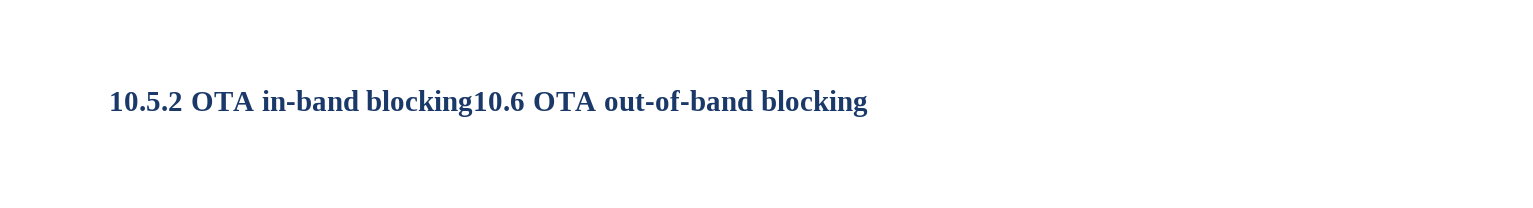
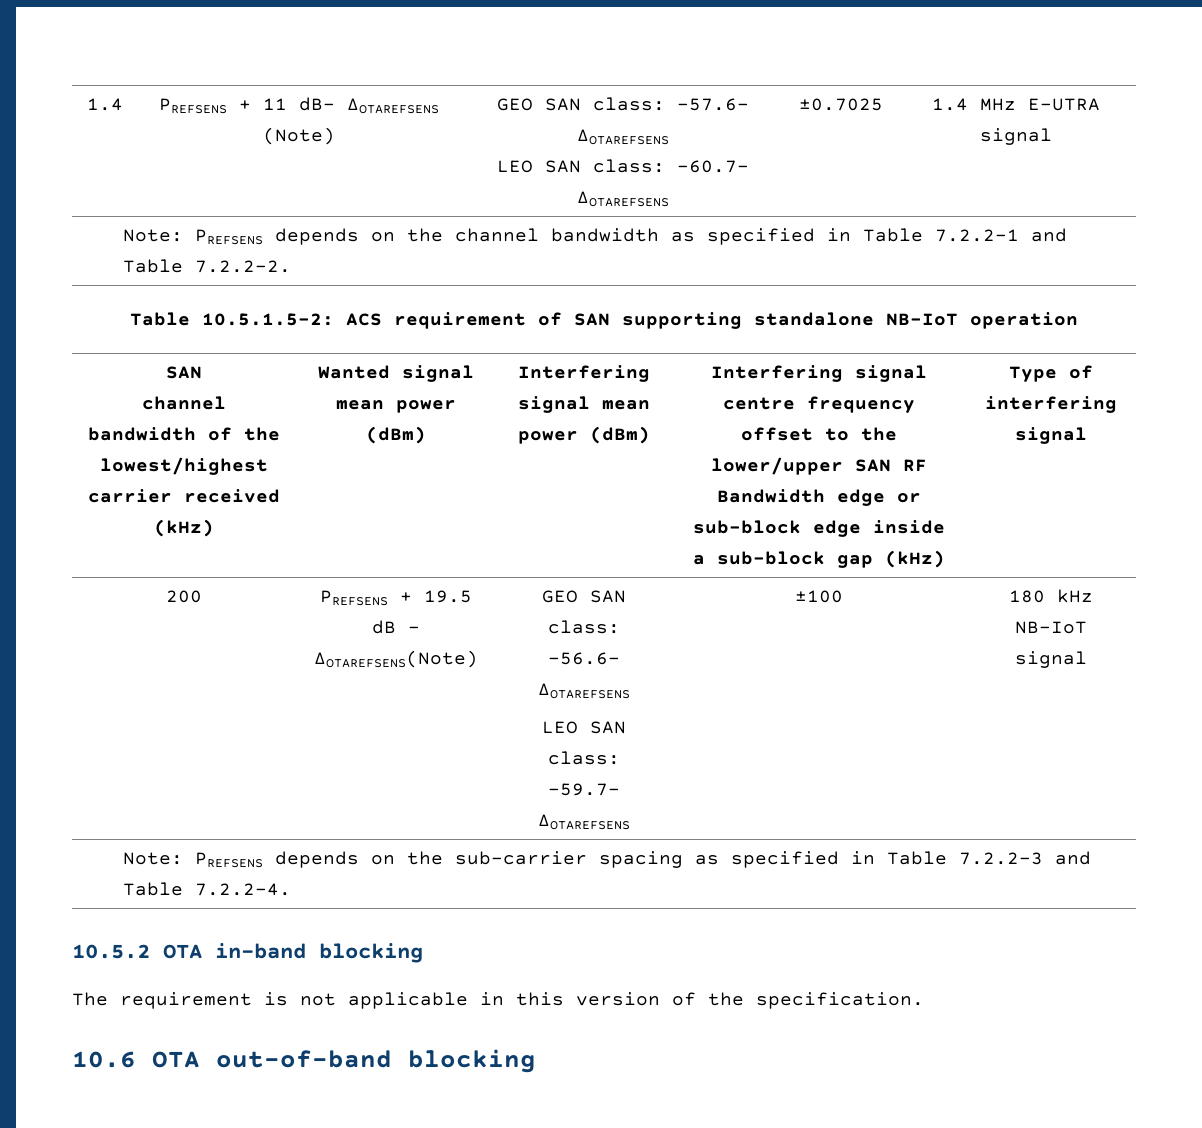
- 10.5.2 OTA in-band blocking10.6 OTA out-of-band blocking
+ 1.4 | PREFSENS + 11 dB- ΔOTAREFSENS (Note) | GEO SAN class: -57.6- ΔOTAREFSENS
+ LEO SAN class: -60.7- ΔOTAREFSENS | ±0.7025 | 1.4 MHz E-UTRA signal
+ Note: PREFSENS depends on the channel bandwidth as specified in Table 7.2.2-1 and Table 7.2.2-2.
+ Table 10.5.1.5-2: ACS requirement of SAN supporting standalone NB-IoT operation
+ SAN
+ channel bandwidth of the lowest/highest carrier received (kHz) | Wanted signal mean power (dBm) | Interfering signal mean power (dBm) | Interfering signal centre frequency offset to the lower/upper SAN RF Bandwidth edge or sub-block edge inside a sub-block gap (kHz) | Type of interfering signal
+ 200 | PREFSENS + 19.5 dB - ΔOTAREFSENS(Note) | GEO SAN class: -56.6- ΔOTAREFSENS
+ LEO SAN class: -59.7- ΔOTAREFSENS | ±100 | 180 kHz NB-IoT signal
+ Note: PREFSENS depends on the sub-carrier spacing as specified in Table 7.2.2-3 and Table 7.2.2-4.
+ 10.5.2 OTA in-band blocking
+ The requirement is not applicable in this version of the specification.
+ 10.6 OTA out-of-band blocking

